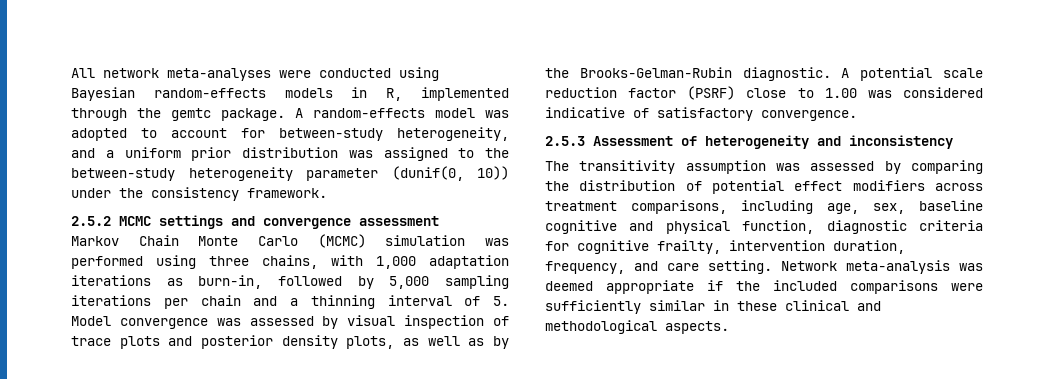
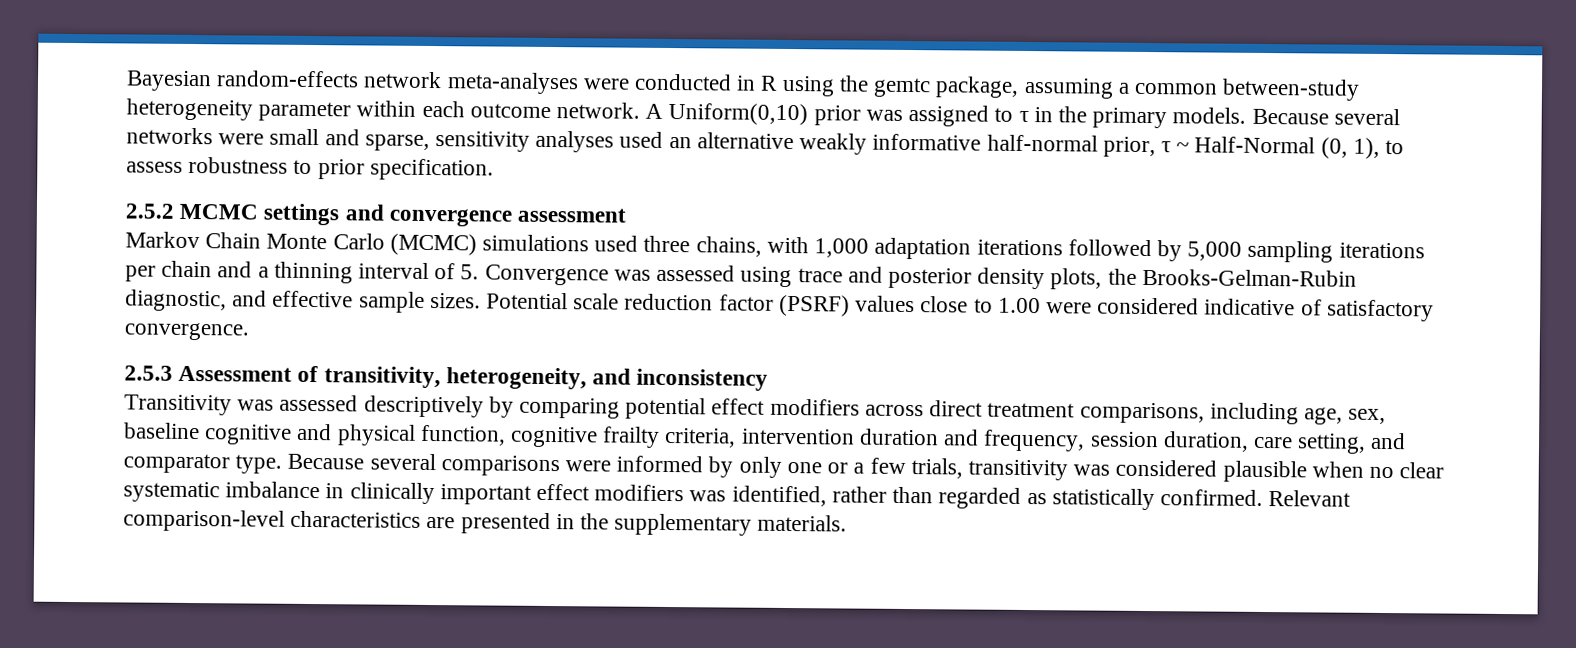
- All network meta-analyses were conducted using Bayesian random-effects models in R, implemented through the gemtc package. A random-effects model was adopted to account for between-study heterogeneity, and a uniform prior distribution was assigned to the between-study heterogeneity parameter (dunif(0, 10)) under the consistency framework.
+ Bayesian random-effects network meta-analyses were conducted in R using the gemtc package, assuming a common between-study heterogeneity parameter within each outcome network. A Uniform(0,10) prior was assigned to τ in the primary models. Because several networks were small and sparse, sensitivity analyses used an alternative weakly informative half-normal prior, τ ~ Half-Normal (0, 1), to assess robustness to prior specification.
- Markov Chain Monte Carlo (MCMC) simulation was performed using three chains, with 1,000 adaptation iterations as burn-in, followed by 5,000 sampling iterations per chain and a thinning interval of 5. Model convergence was assessed by visual inspection of trace plots and posterior density plots, as well as by the Brooks-Gelman-Rubin diagnostic. A potential scale reduction factor (PSRF) close to 1.00 was considered indicative of satisfactory convergence.
+ Markov Chain Monte Carlo (MCMC) simulations used three chains, with 1,000 adaptation iterations followed by 5,000 sampling iterations per chain and a thinning interval of 5. Convergence was assessed using trace and posterior density plots, the Brooks-Gelman-Rubin diagnostic, and effective sample sizes. Potential scale reduction factor (PSRF) values close to 1.00 were considered indicative of satisfactory convergence.
- 2.5.3 Assessment of heterogeneity and inconsistency
+ 2.5.3 Assessment of transitivity, heterogeneity, and inconsistency
- The transitivity assumption was assessed by comparing the distribution of potential effect modifiers across treatment comparisons, including age, sex, baseline cognitive and physical function, diagnostic criteria for cognitive frailty, intervention duration, frequency, and care setting. Network meta-analysis was deemed appropriate if the included comparisons were sufficiently similar in these clinical and methodological aspects.
+ Transitivity was assessed descriptively by comparing potential effect modifiers across direct treatment comparisons, including age, sex, baseline cognitive and physical function, cognitive frailty criteria, intervention duration and frequency, session duration, care setting, and comparator type. Because several comparisons were informed by only one or a few trials, transitivity was considered plausible when no clear systematic imbalance in clinically important effect modifiers was identified, rather than regarded as statistically confirmed. Relevant comparison-level characteristics are presented in the supplementary materials.

